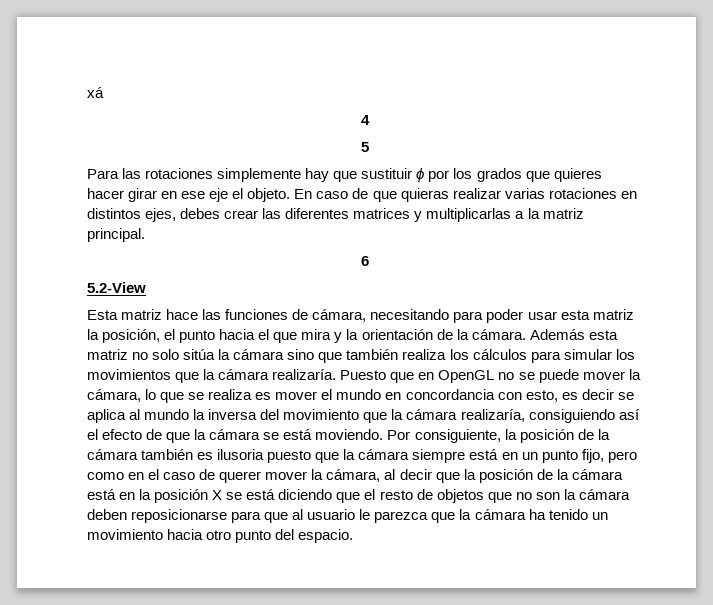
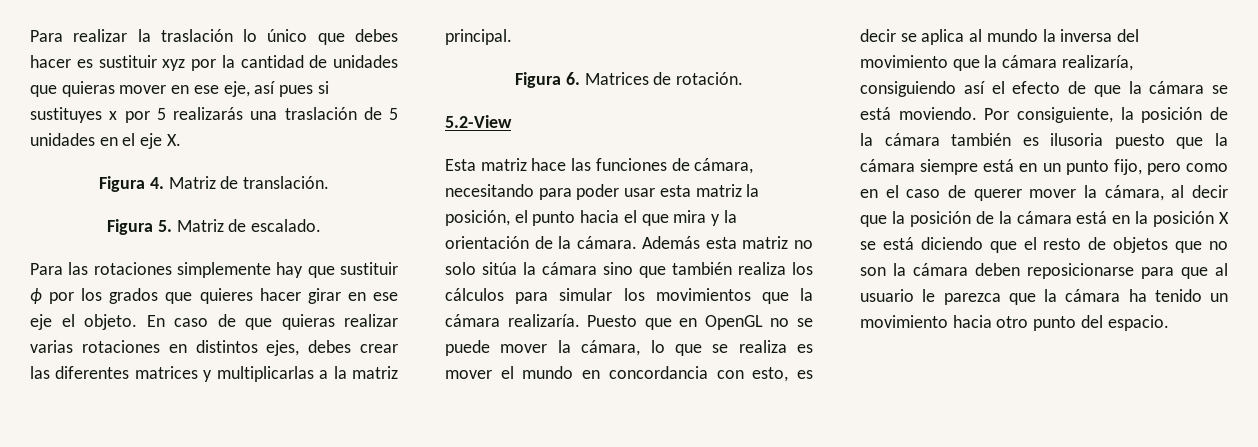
- xá
- 4
- 5
+ Para realizar la traslación lo único que debes hacer es sustituir xyz por la cantidad de unidades que quieras mover en ese eje, así pues si sustituyes x por 5 realizarás una traslación de 5 unidades en el eje X.
+ Figura 4. Matriz de translación.
+ Figura 5. Matriz de escalado.
- 6
+ Figura 6. Matrices de rotación.

